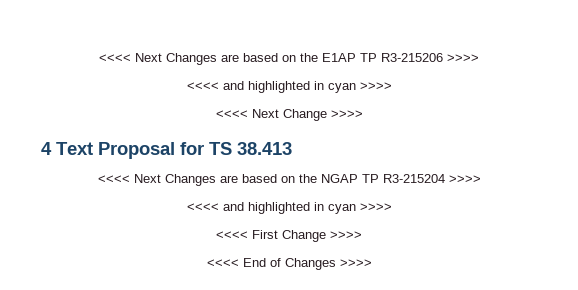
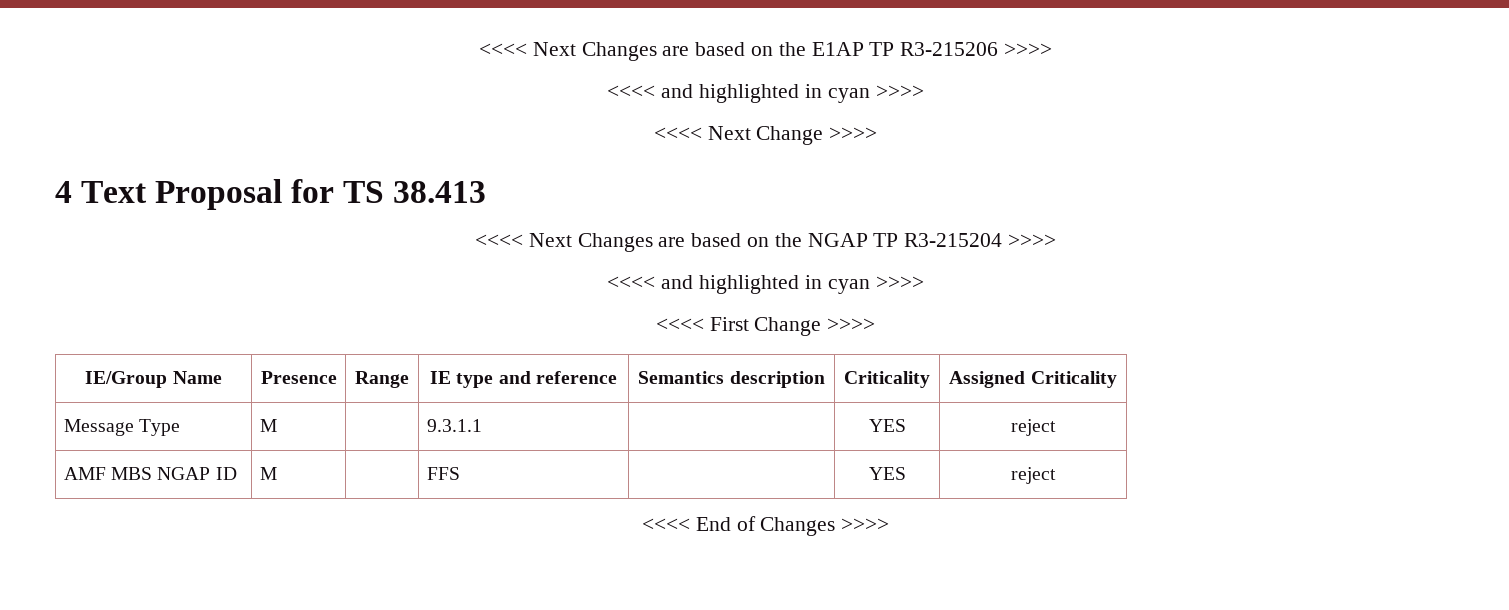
+ IE/Group Name | Presence | Range | IE type and reference | Semantics description | Criticality | Assigned Criticality
+ Message Type | M | | 9.3.1.1 | | YES | reject
+ AMF MBS NGAP ID | M | | FFS | | YES | reject

